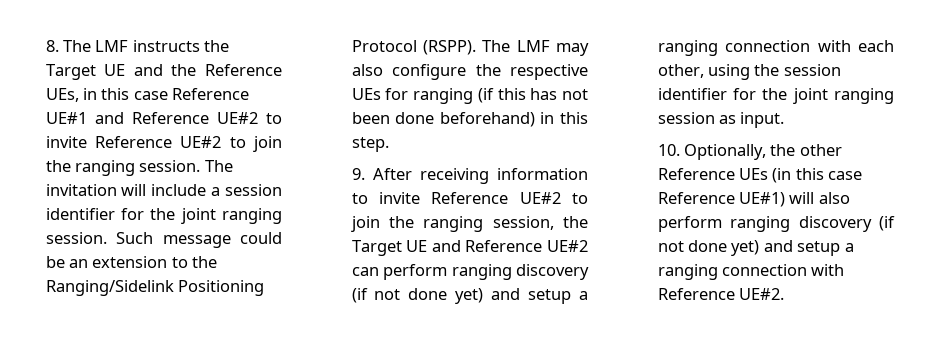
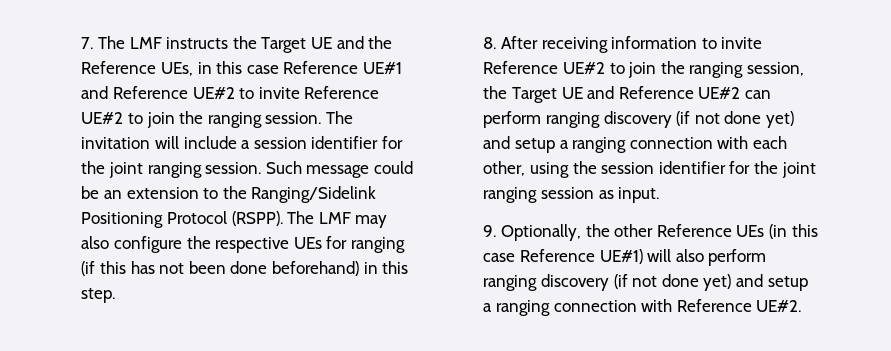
- 8. The LMF instructs the Target UE and the Reference UEs, in this case Reference UE#1 and Reference UE#2 to invite Reference UE#2 to join the ranging session.
+ 7. The LMF instructs the Target UE and the Reference UEs, in this case Reference UE#1 and Reference UE#2 to invite Reference UE#2 to join the ranging session.
- 9. After receiving information to invite Reference UE#2 to join the ranging session, the Target UE and Reference UE#2 can perform ranging discovery (if not done yet) and setup a ranging connection with each other, using the session identifier for the joint ranging session as input.
+ 8. After receiving information to invite Reference UE#2 to join the ranging session, the Target UE and Reference UE#2 can perform ranging discovery (if not done yet) and setup a ranging connection with each other, using the session identifier for the joint ranging session as input.
- 10. Optionally, the other Reference UEs (in this case Reference UE#1) will also perform ranging discovery (if not done yet) and setup a ranging connection with Reference UE#2.
+ 9. Optionally, the other Reference UEs (in this case Reference UE#1) will also perform ranging discovery (if not done yet) and setup a ranging connection with Reference UE#2.

